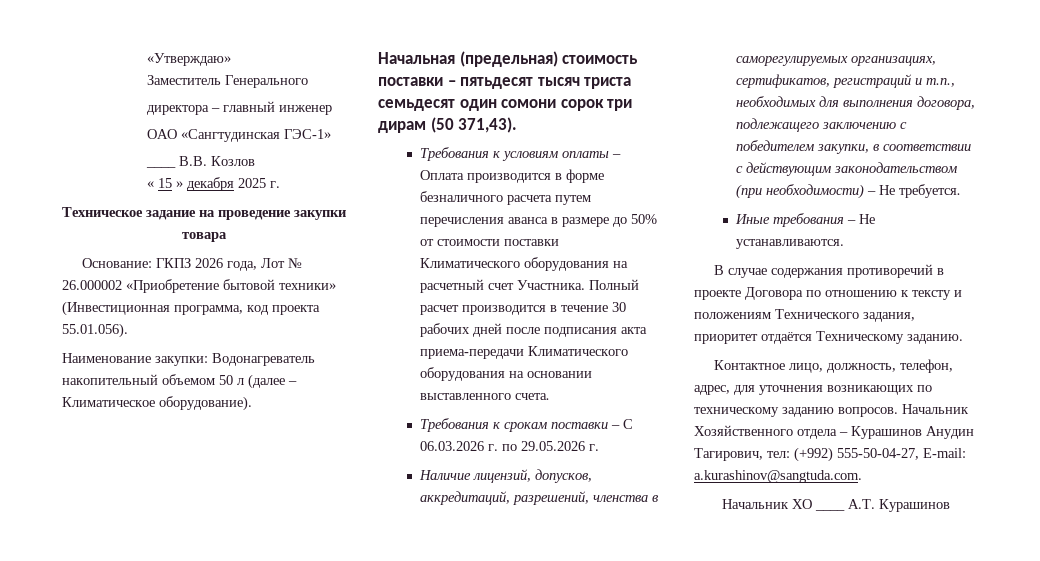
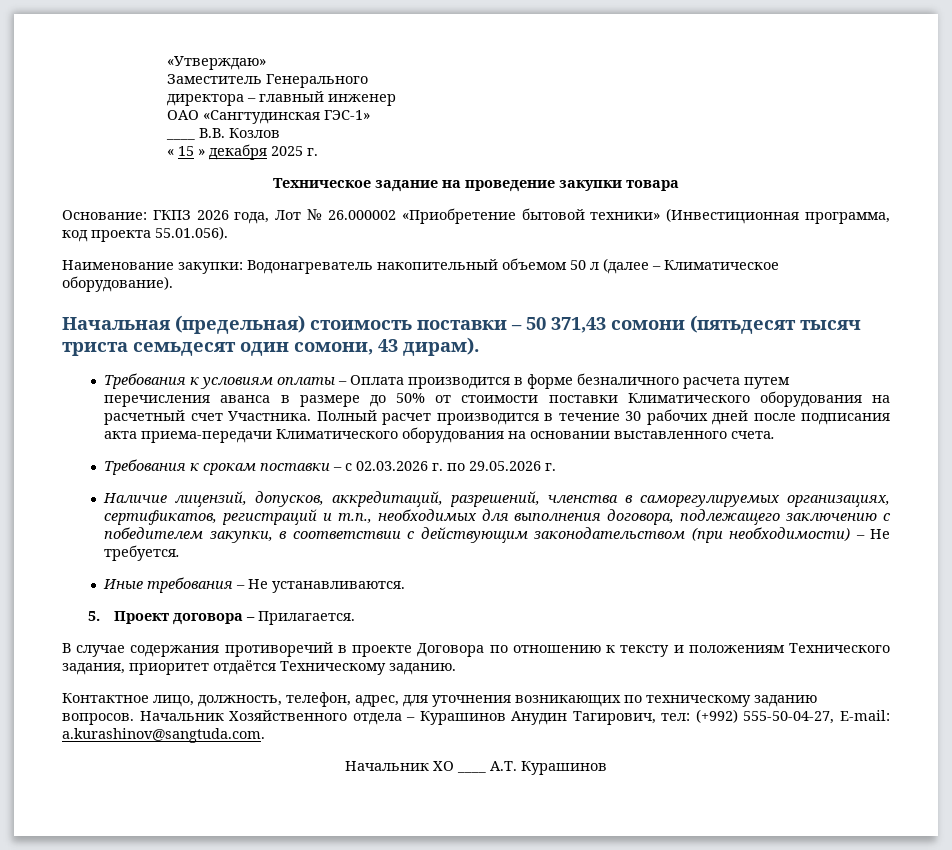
- Начальная (предельная) стоимость поставки – пятьдесят тысяч триста семьдесят один сомони сорок три дирам (50 371,43).
+ Начальная (предельная) стоимость поставки – 50 371,43 сомони (пятьдесят тысяч триста семьдесят один сомони, 43 дирам).
- Требования к срокам поставки – С 06.03.2026 г. по 29.05.2026 г.
+ Требования к срокам поставки – с 02.03.2026 г. по 29.05.2026 г.
+ 5. Проект договора – Прилагается.

